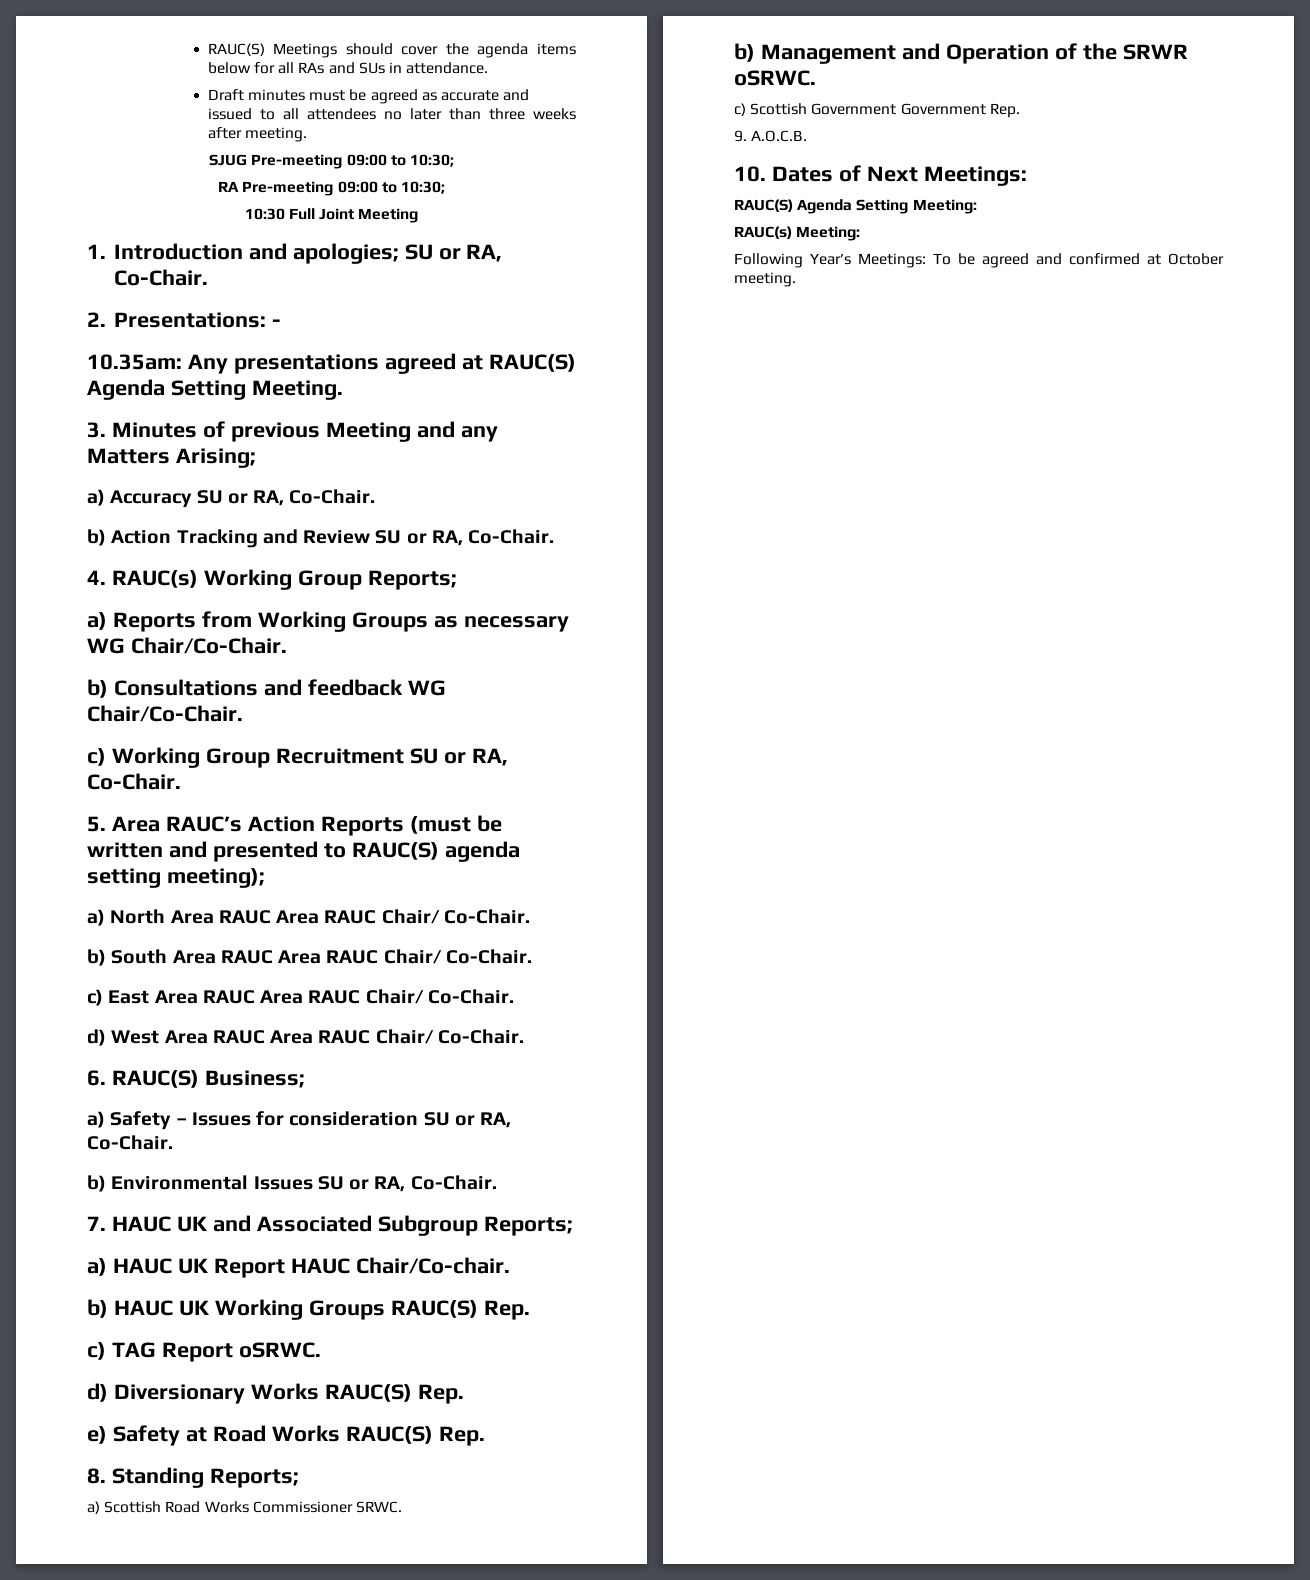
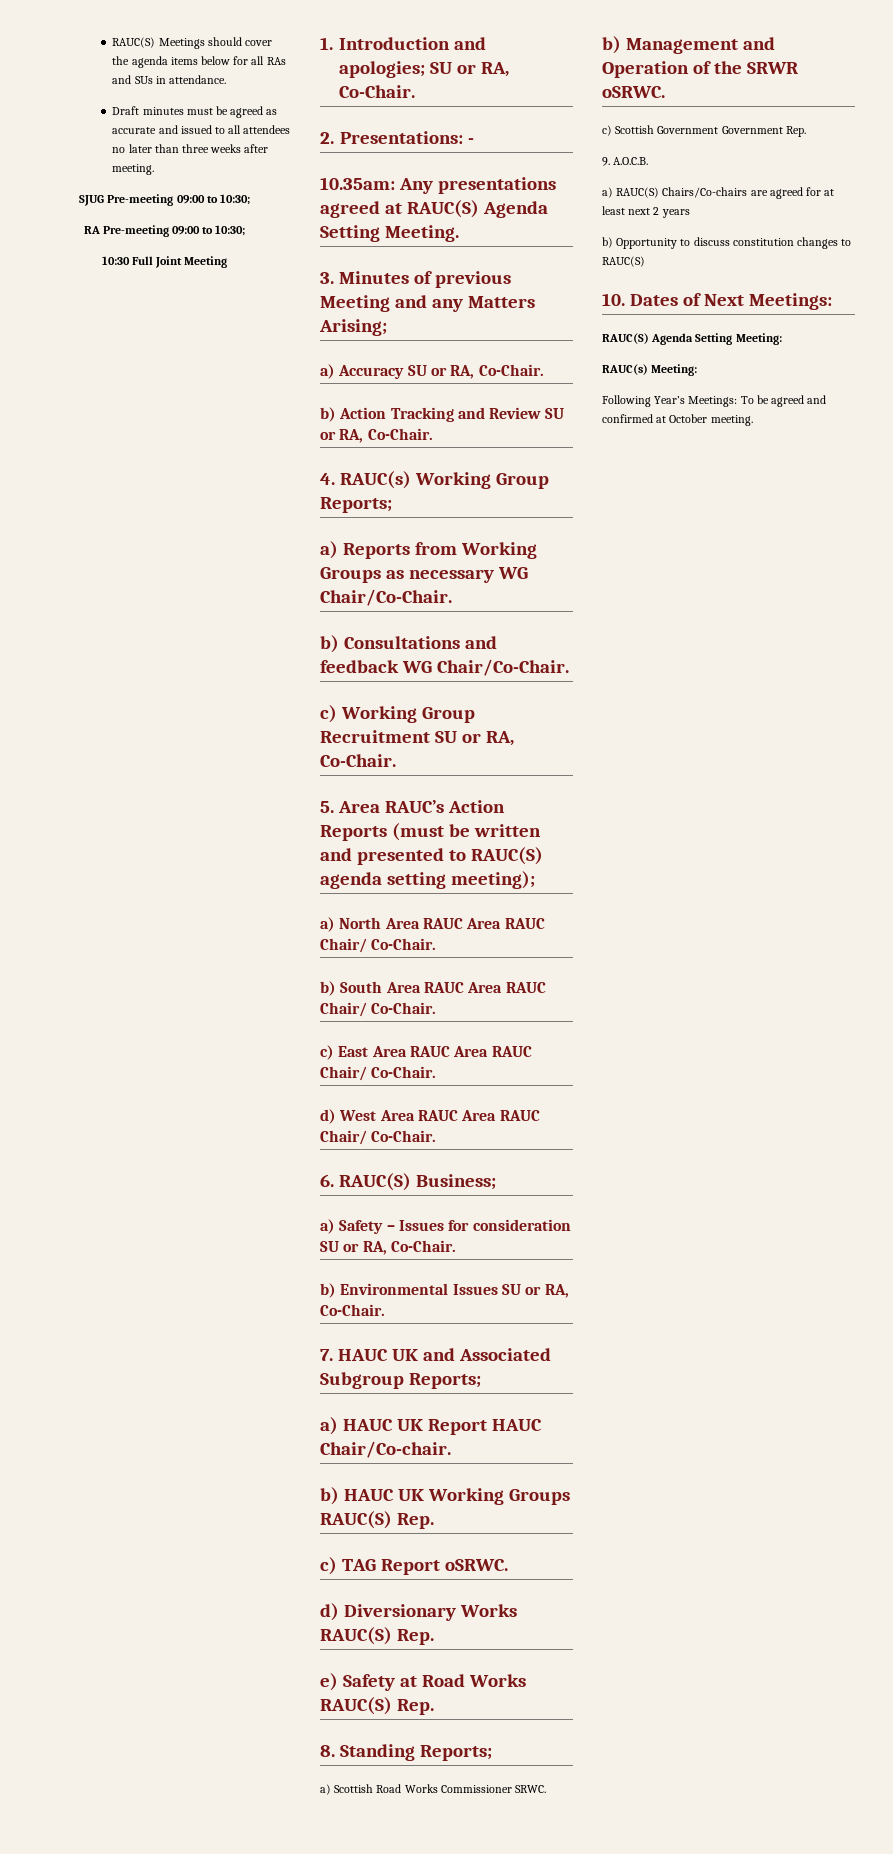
+ a) RAUC(S) Chairs/Co-chairs are agreed for at least next 2 years
+ b) Opportunity to discuss constitution changes to RAUC(S)

